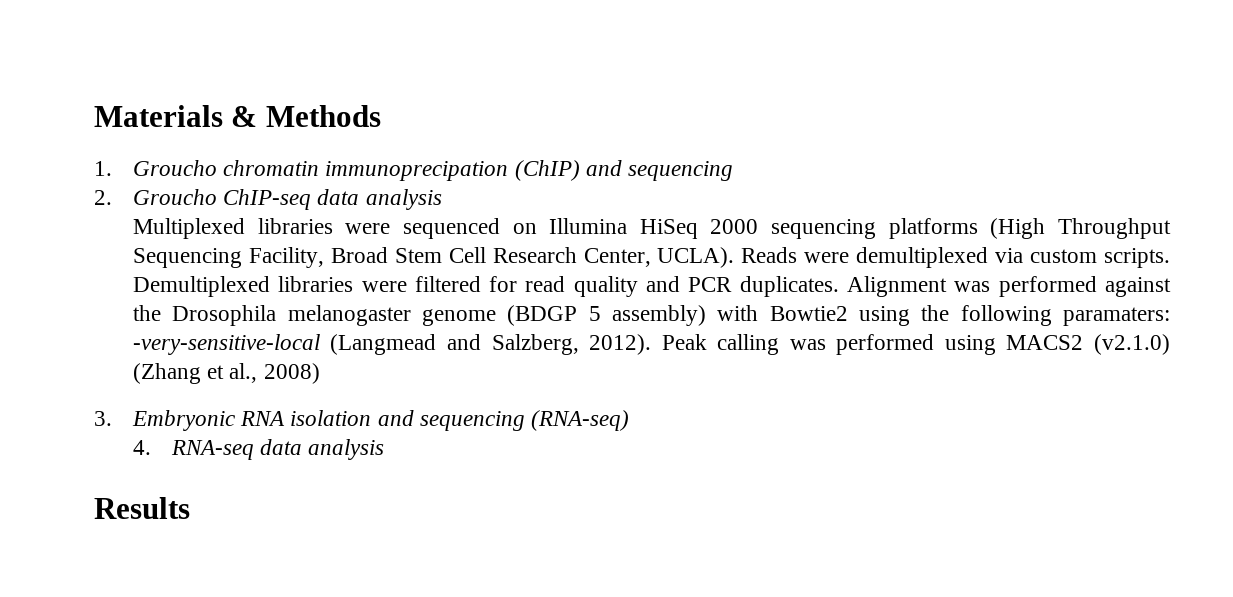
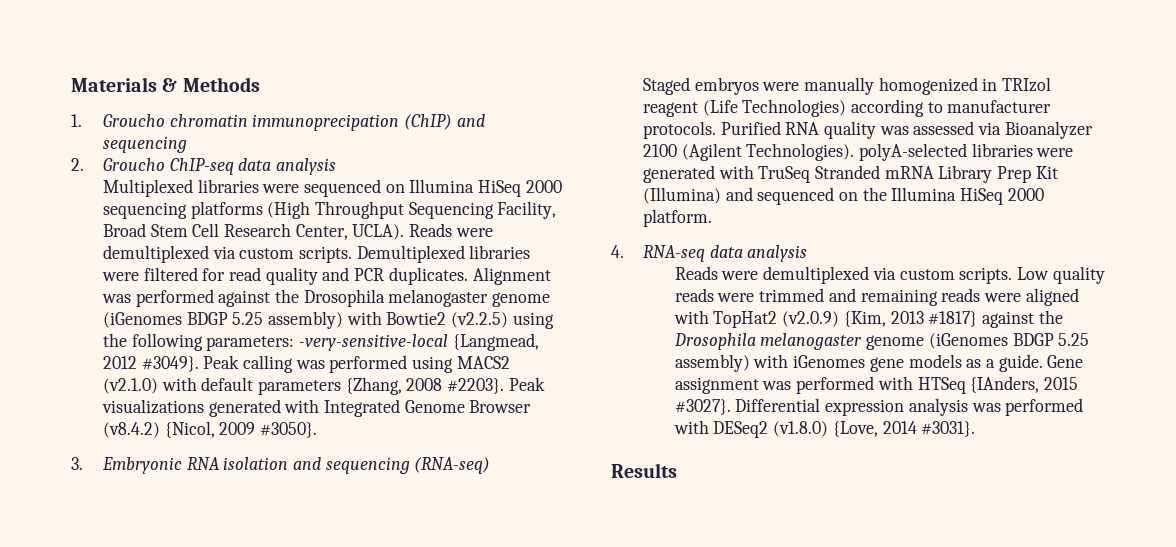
- Alignment was performed against the Drosophila melanogaster genome (BDGP 5 assembly) with Bowtie2 using the following paramaters: -very-sensitive-local (Langmead and Salzberg, 2012).
+ Alignment was performed against the Drosophila melanogaster genome (iGenomes BDGP 5.25 assembly) with Bowtie2 (v2.2.5) using the following parameters: -very-sensitive-local {Langmead, 2012 #3049}.
- Peak calling was performed using MACS2 (v2.1.0) (Zhang et al., 2008)
+ Peak calling was performed using MACS2 (v2.1.0) with default parameters {Zhang, 2008 #2203}. Peak visualizations generated with Integrated Genome Browser (v8.4.2) {Nicol, 2009 #3050}.
+ Staged embryos were manually homogenized in TRIzol reagent (Life Technologies) according to manufacturer protocols. Purified RNA quality was assessed via Bioanalyzer 2100 (Agilent Technologies). polyA-selected libraries were generated with TruSeq Stranded mRNA Library Prep Kit (Illumina) and sequenced on the Illumina HiSeq 2000 platform.
  4. RNA-seq data analysis
+ Reads were demultiplexed via custom scripts. Low quality reads were trimmed and remaining reads were aligned with TopHat2 (v2.0.9) {Kim, 2013 #1817} against the Drosophila melanogaster genome (iGenomes BDGP 5.25 assembly) with iGenomes gene models as a guide. Gene assignment was performed with HTSeq {IAnders, 2015 #3027}. Differential expression analysis was performed with DESeq2 (v1.8.0) {Love, 2014 #3031}.

